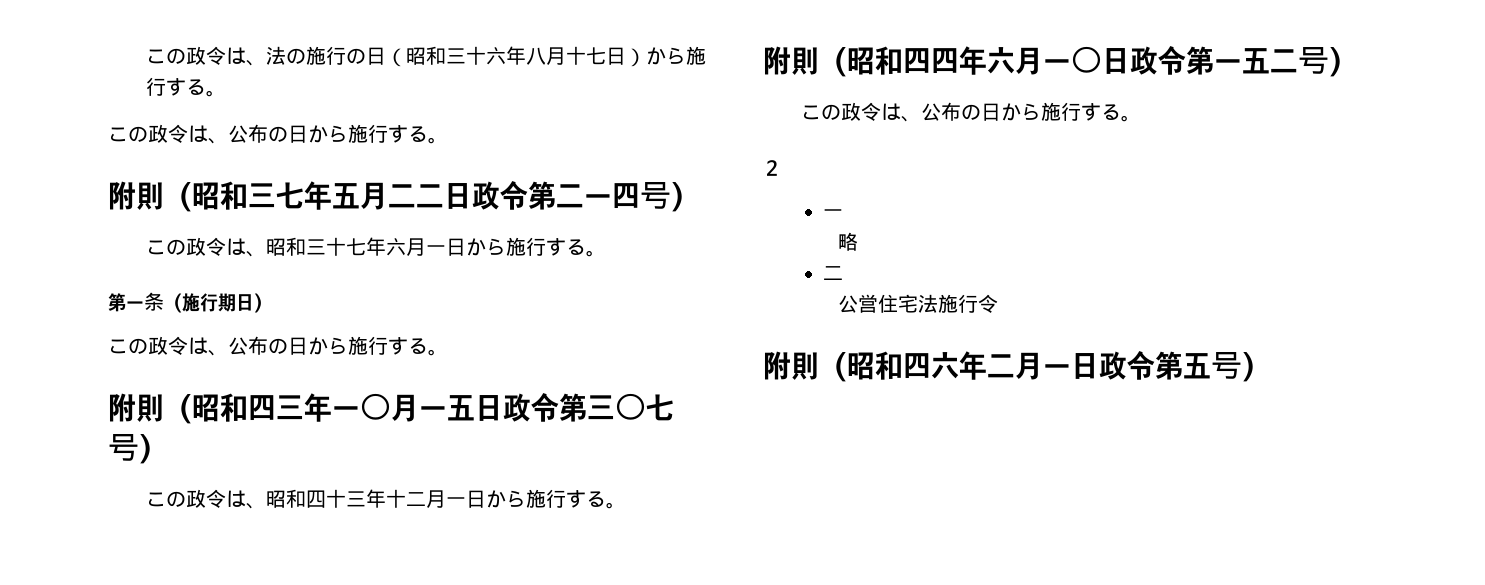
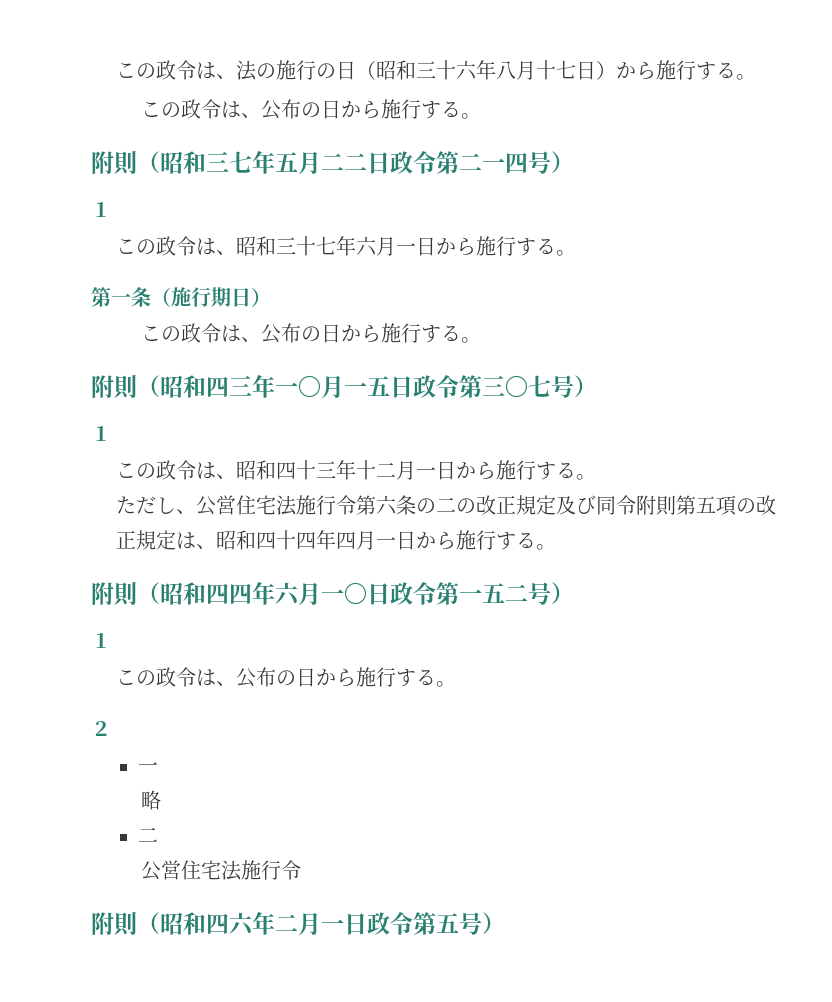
  附則（昭和三七年五月二二日政令第二一四号）
+ １
  附則（昭和四三年一〇月一五日政令第三〇七号）
+ １
+ ただし、公営住宅法施行令第六条の二の改正規定及び同令附則第五項の改正規定は、昭和四十四年四月一日から施行する。
  附則（昭和四四年六月一〇日政令第一五二号）
+ １

